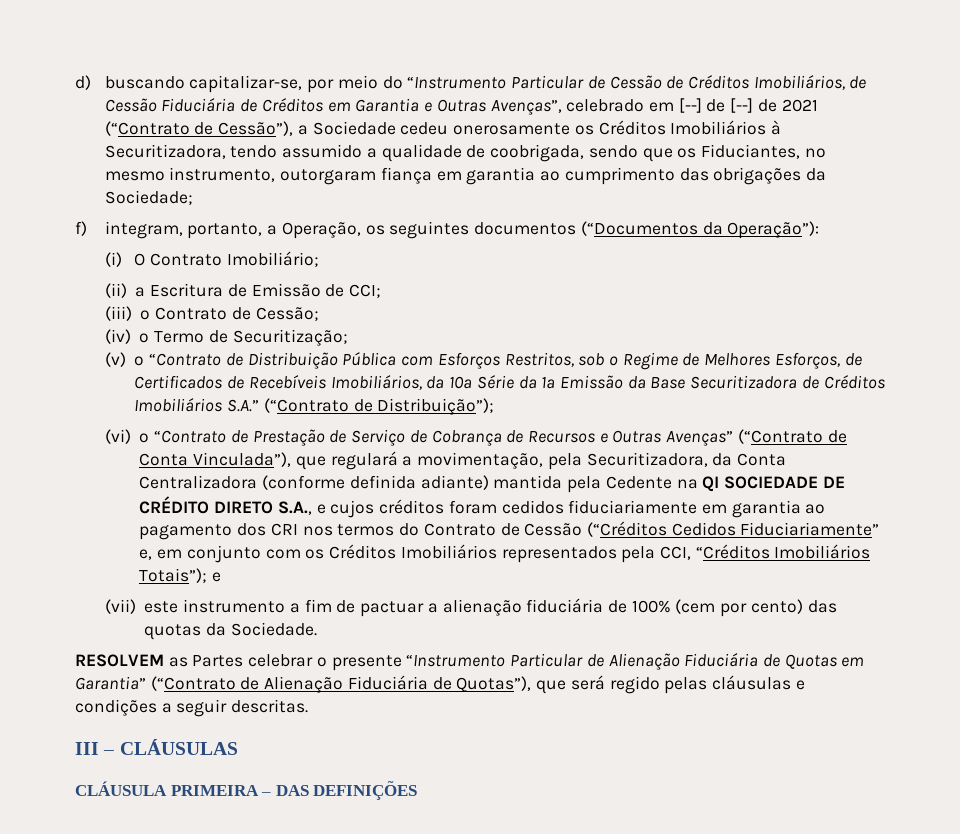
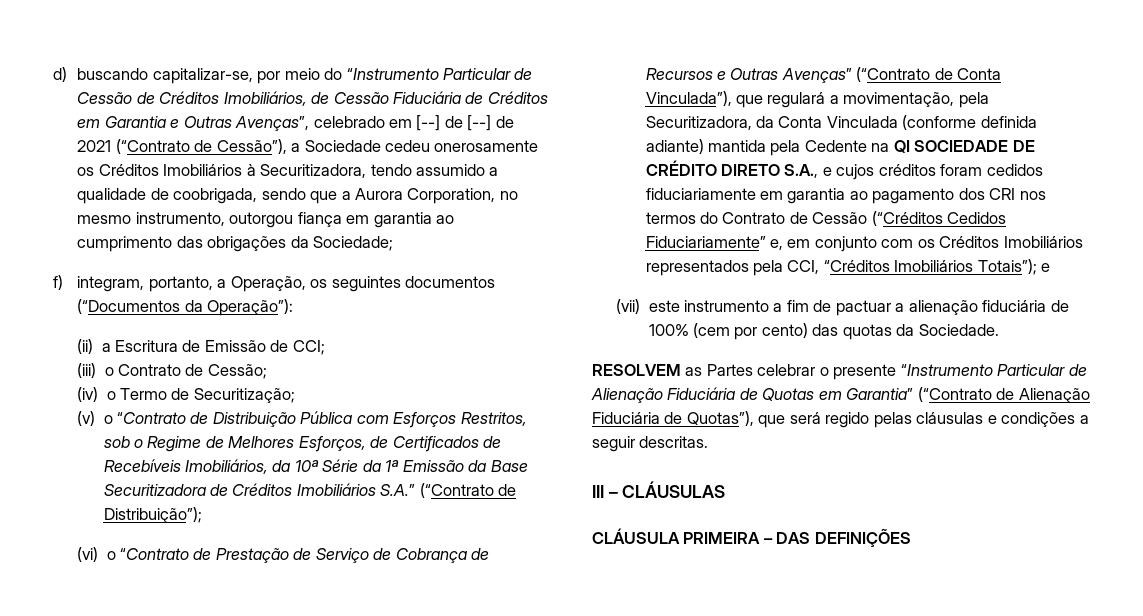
- d) buscando capitalizar-se, por meio do “Instrumento Particular de Cessão de Créditos Imobiliários, de Cessão Fiduciária de Créditos em Garantia e Outras Avenças”, celebrado em [--] de [--] de 2021 (“Contrato de Cessão”), a Sociedade cedeu onerosamente os Créditos Imobiliários à Securitizadora, tendo assumido a qualidade de coobrigada, sendo que os Fiduciantes, no mesmo instrumento, outorgaram fiança em garantia ao cumprimento das obrigações da Sociedade;
+ d) buscando capitalizar-se, por meio do “Instrumento Particular de Cessão de Créditos Imobiliários, de Cessão Fiduciária de Créditos em Garantia e Outras Avenças”, celebrado em [--] de [--] de 2021 (“Contrato de Cessão”), a Sociedade cedeu onerosamente os Créditos Imobiliários à Securitizadora, tendo assumido a qualidade de coobrigada, sendo que a Aurora Corporation, no mesmo instrumento, outorgou fiança em garantia ao cumprimento das obrigações da Sociedade;
- (i) O Contrato Imobiliário;
- (vi) o “Contrato de Prestação de Serviço de Cobrança de Recursos e Outras Avenças” (“Contrato de Conta Vinculada”), que regulará a movimentação, pela Securitizadora, da Conta Centralizadora (conforme definida adiante) mantida pela Cedente na QI SOCIEDADE DE CRÉDITO DIRETO S.A., e cujos créditos foram cedidos fiduciariamente em garantia ao pagamento dos CRI nos termos do Contrato de Cessão (“Créditos Cedidos Fiduciariamente” e, em conjunto com os Créditos Imobiliários representados pela CCI, “Créditos Imobiliários Totais”);
+ (vi) o “Contrato de Prestação de Serviço de Cobrança de Recursos e Outras Avenças” (“Contrato de Conta Vinculada”), que regulará a movimentação, pela Securitizadora, da Conta Vinculada (conforme definida adiante) mantida pela Cedente na QI SOCIEDADE DE CRÉDITO DIRETO S.A., e cujos créditos foram cedidos fiduciariamente em garantia ao pagamento dos CRI nos termos do Contrato de Cessão (“Créditos Cedidos Fiduciariamente” e, em conjunto com os Créditos Imobiliários representados pela CCI, “Créditos Imobiliários Totais”);

